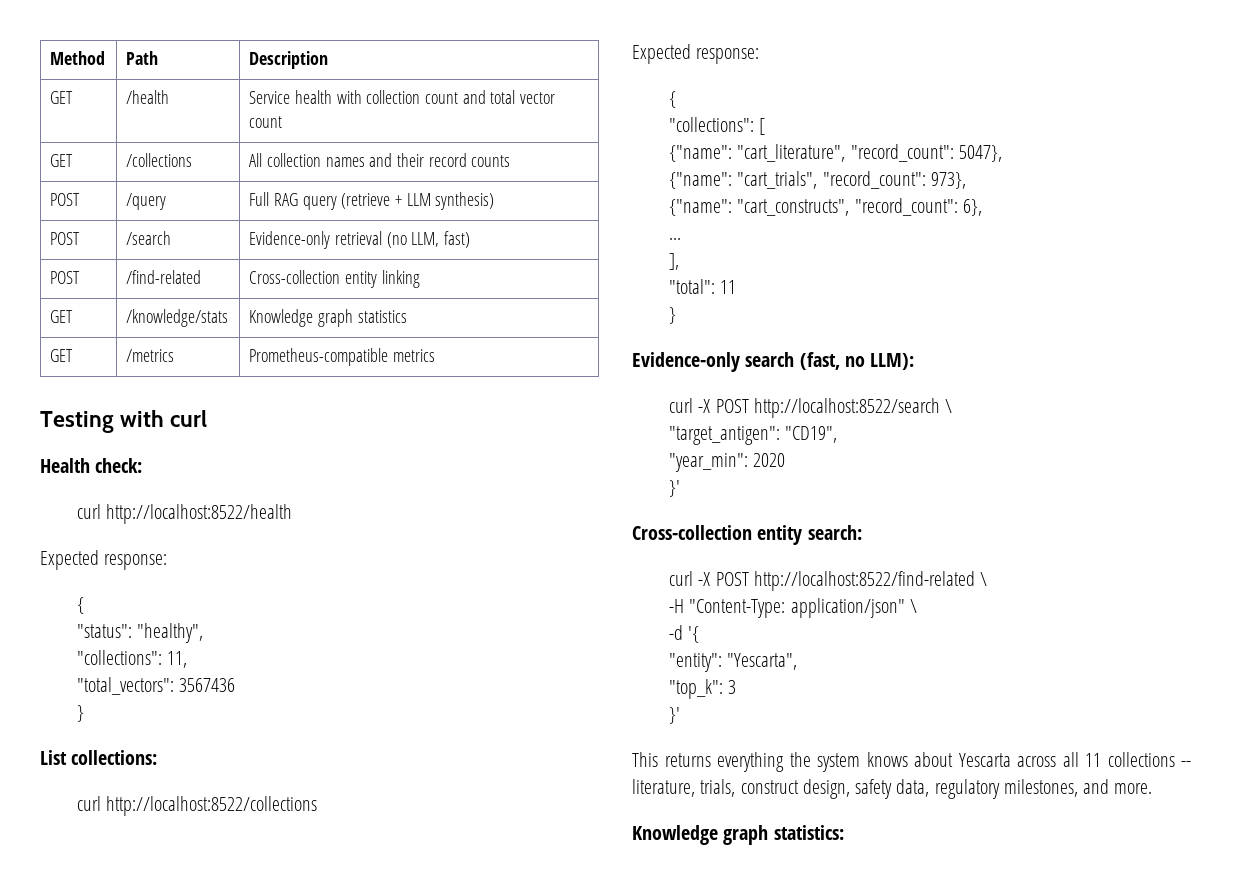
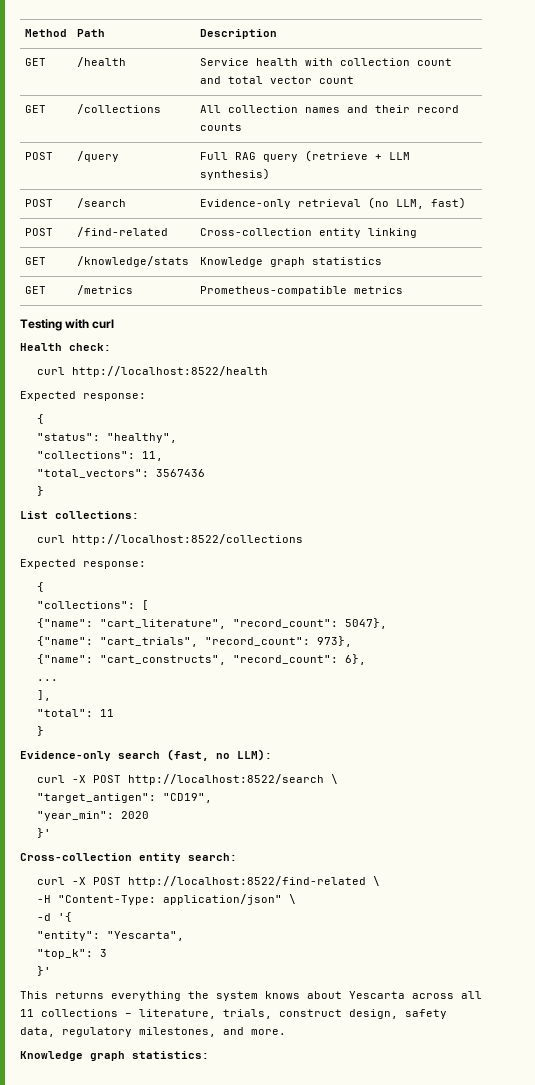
- This returns everything the system knows about Yescarta across all 11 collections -- literature, trials, construct design, safety data, regulatory milestones, and more.
+ This returns everything the system knows about Yescarta across all 11 collections – literature, trials, construct design, safety data, regulatory milestones, and more.

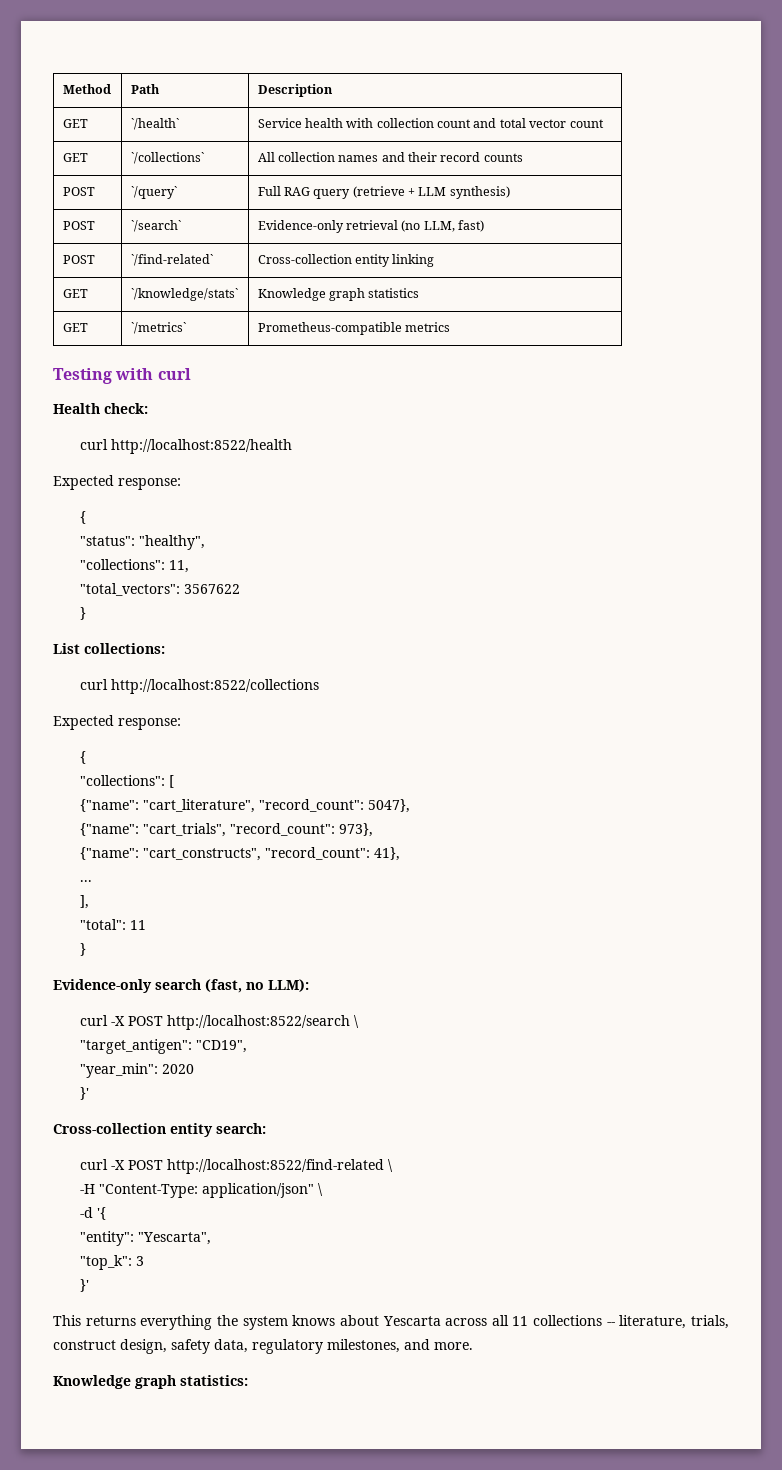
- GET | /health | Service health with collection count and total vector count
+ GET | `/health` | Service health with collection count and total vector count
- GET | /collections | All collection names and their record counts
+ GET | `/collections` | All collection names and their record counts
- POST | /query | Full RAG query (retrieve + LLM synthesis)
+ POST | `/query` | Full RAG query (retrieve + LLM synthesis)
- POST | /search | Evidence-only retrieval (no LLM, fast)
+ POST | `/search` | Evidence-only retrieval (no LLM, fast)
- POST | /find-related | Cross-collection entity linking
+ POST | `/find-related` | Cross-collection entity linking
- GET | /knowledge/stats | Knowledge graph statistics
+ GET | `/knowledge/stats` | Knowledge graph statistics
- GET | /metrics | Prometheus-compatible metrics
+ GET | `/metrics` | Prometheus-compatible metrics
- "total_vectors": 3567436
+ "total_vectors": 3567622
- {"name": "cart_constructs", "record_count": 6},
+ {"name": "cart_constructs", "record_count": 41},
- This returns everything the system knows about Yescarta across all 11 collections – literature, trials, construct design, safety data, regulatory milestones, and more.
+ This returns everything the system knows about Yescarta across all 11 collections -- literature, trials, construct design, safety data, regulatory milestones, and more.

